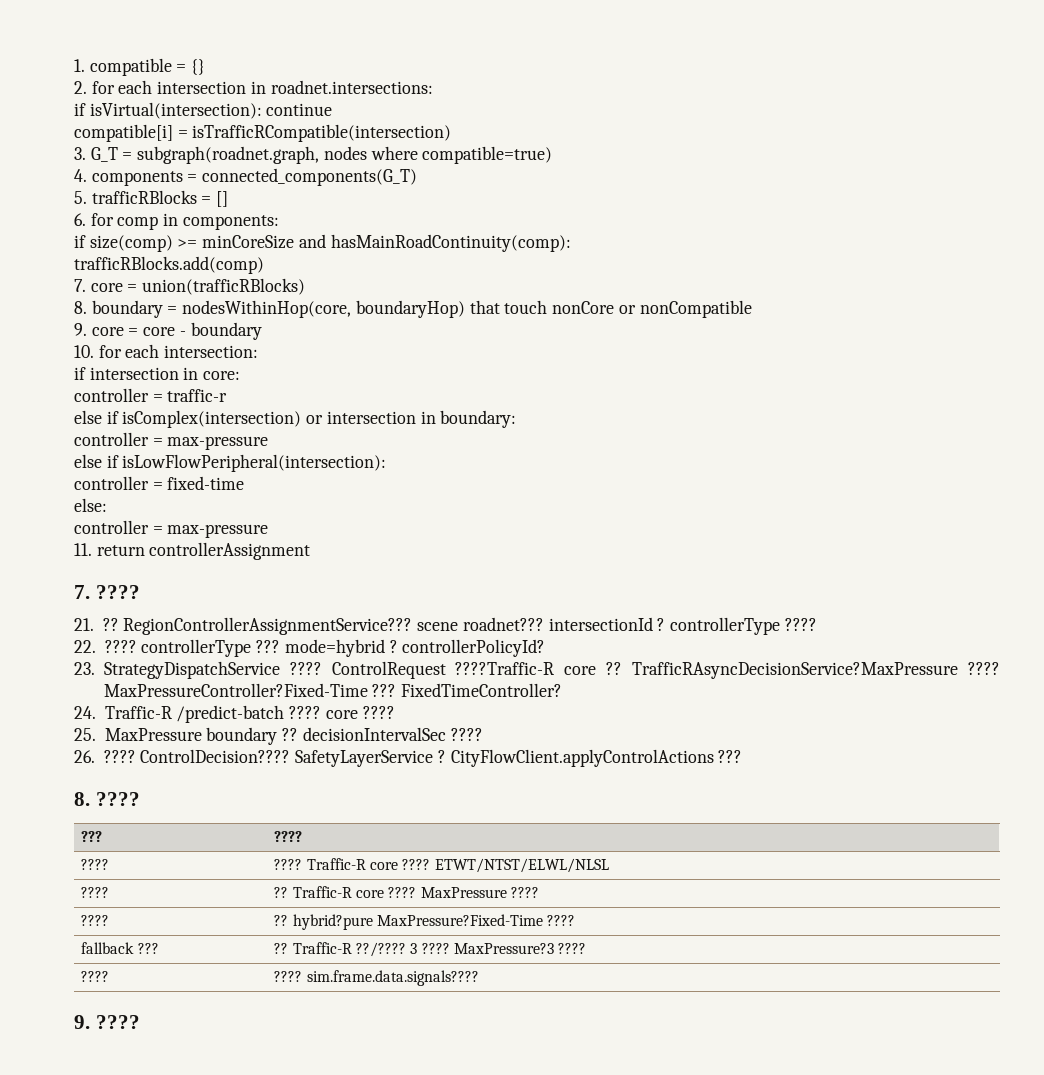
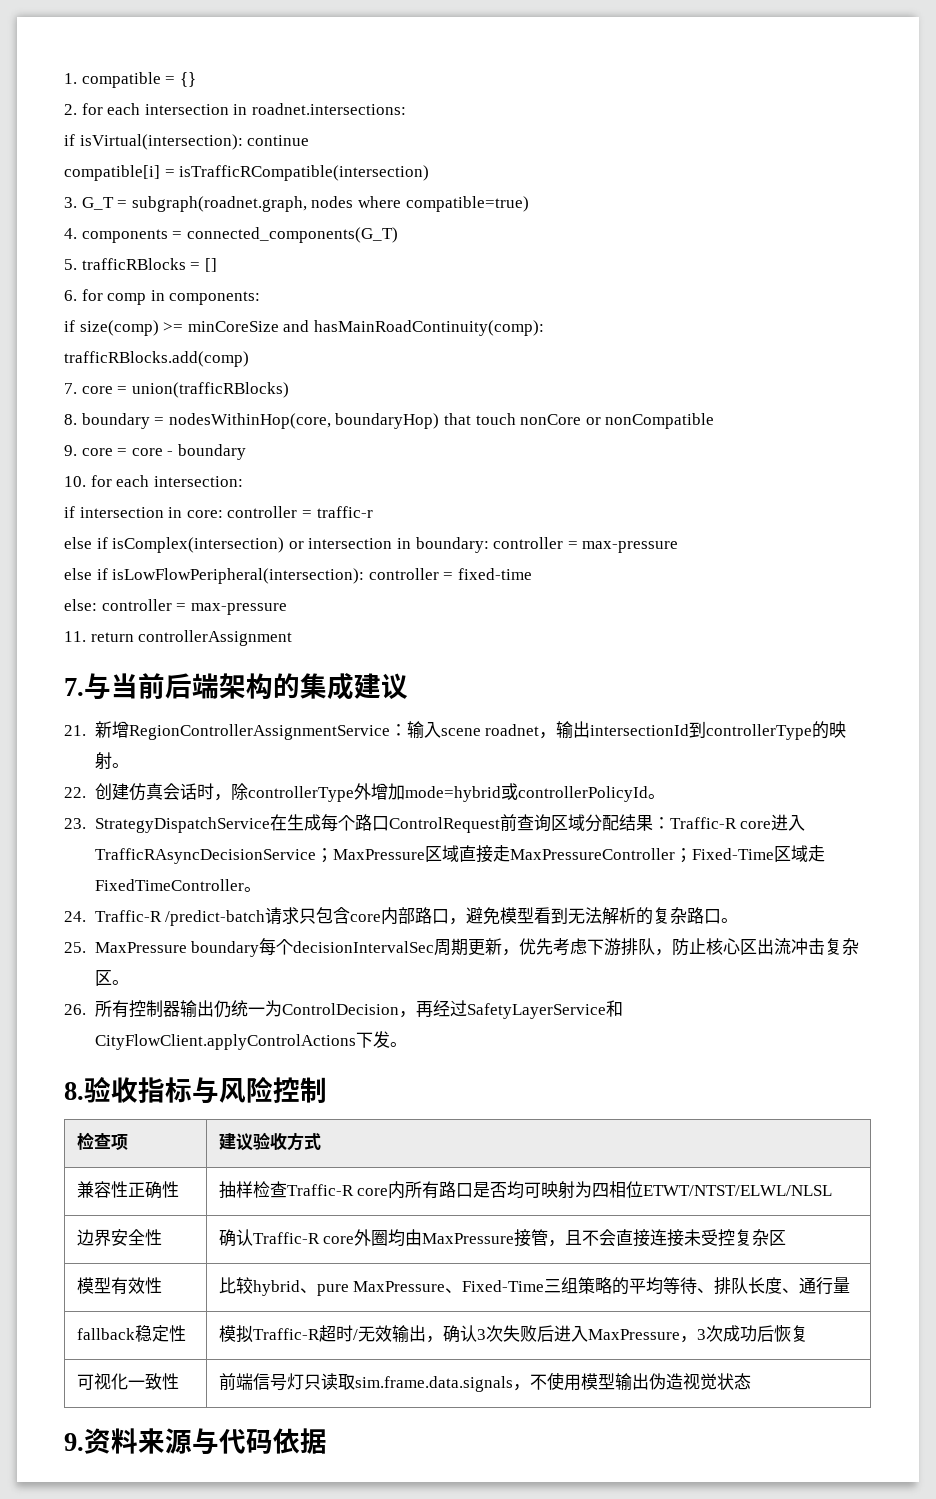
- if intersection in core:
- controller = traffic-r
+ if intersection in core: controller = traffic-r
- else if isComplex(intersection) or intersection in boundary:
- controller = max-pressure
+ else if isComplex(intersection) or intersection in boundary: controller = max-pressure
- else if isLowFlowPeripheral(intersection):
- controller = fixed-time
+ else if isLowFlowPeripheral(intersection): controller = fixed-time
- else:
- controller = max-pressure
+ else: controller = max-pressure
- 7. ????
- 21. ?? RegionControllerAssignmentService??? scene roadnet??? intersectionId ? controllerType ????
- 22. ???? controllerType ??? mode=hybrid ? controllerPolicyId?
- 23. StrategyDispatchService ???? ControlRequest ????Traffic-R core ?? TrafficRAsyncDecisionService?MaxPressure ???? MaxPressureController?Fixed-Time ??? FixedTimeController?
- 24. Traffic-R /predict-batch ???? core ????
- 25. MaxPressure boundary ?? decisionIntervalSec ????
- 26. ???? ControlDecision???? SafetyLayerService ? CityFlowClient.applyControlActions ???
- 8. ????
- ??? | ????
- ???? | ???? Traffic-R core ???? ETWT/NTST/ELWL/NLSL
- ???? | ?? Traffic-R core ???? MaxPressure ????
- ???? | ?? hybrid?pure MaxPressure?Fixed-Time ????
- fallback ??? | ?? Traffic-R ??/???? 3 ???? MaxPressure?3 ????
- ???? | ???? sim.frame.data.signals????
- 9. ????
+ 7.与当前后端架构的集成建议
+ 21.新增RegionControllerAssignmentService：输入scene roadnet，输出intersectionId到controllerType的映射。
+ 22.创建仿真会话时，除controllerType外增加mode=hybrid或controllerPolicyId。
+ 23. StrategyDispatchService在生成每个路口ControlRequest前查询区域分配结果：Traffic-R core进入TrafficRAsyncDecisionService；MaxPressure区域直接走MaxPressureController；Fixed-Time区域走FixedTimeController。
+ 24. Traffic-R /predict-batch请求只包含core内部路口，避免模型看到无法解析的复杂路口。
+ 25. MaxPressure boundary每个decisionIntervalSec周期更新，优先考虑下游排队，防止核心区出流冲击复杂区。
+ 26.所有控制器输出仍统一为ControlDecision，再经过SafetyLayerService和CityFlowClient.applyControlActions下发。
+ 8.验收指标与风险控制
+ 检查项 | 建议验收方式
+ 兼容性正确性 | 抽样检查Traffic-R core内所有路口是否均可映射为四相位ETWT/NTST/ELWL/NLSL
+ 边界安全性 | 确认Traffic-R core外圈均由MaxPressure接管，且不会直接连接未受控复杂区
+ 模型有效性 | 比较hybrid、pure MaxPressure、Fixed-Time三组策略的平均等待、排队长度、通行量
+ fallback稳定性 | 模拟Traffic-R超时/无效输出，确认3次失败后进入MaxPressure，3次成功后恢复
+ 可视化一致性 | 前端信号灯只读取sim.frame.data.signals，不使用模型输出伪造视觉状态
+ 9.资料来源与代码依据

